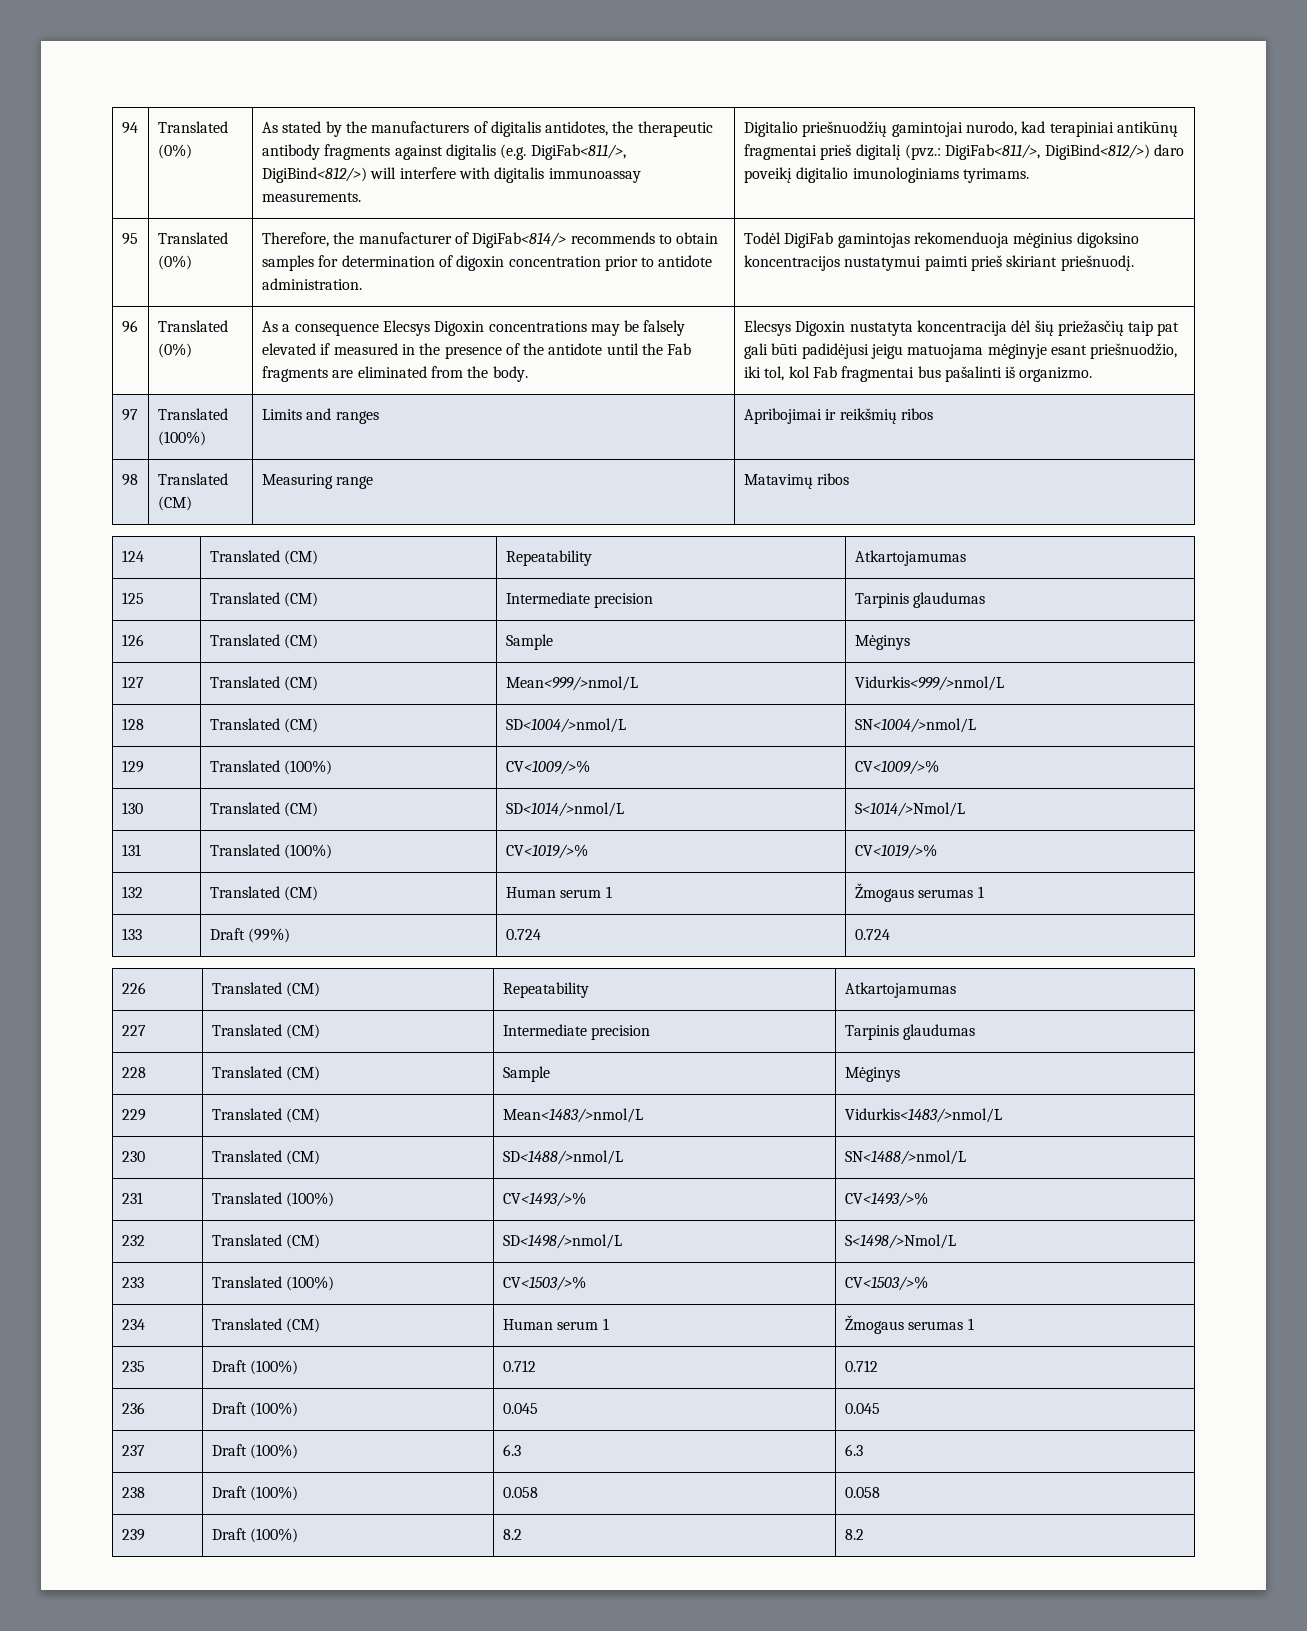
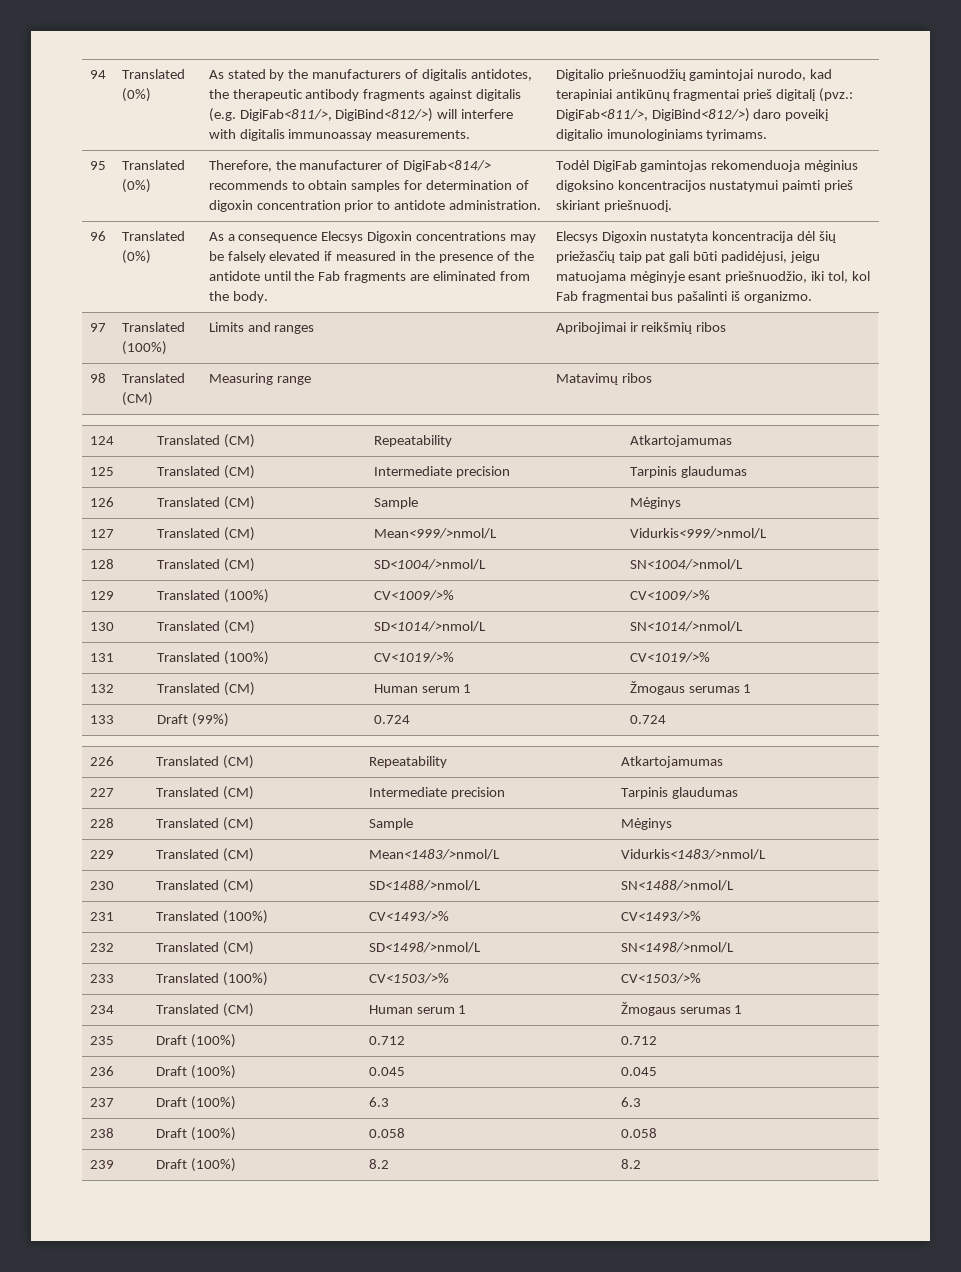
- Elecsys Digoxin nustatyta koncentracija dėl šių priežasčių taip pat gali būti padidėjusi jeigu matuojama mėginyje esant priešnuodžio, iki tol, kol Fab fragmentai bus pašalinti iš organizmo.
+ Elecsys Digoxin nustatyta koncentracija dėl šių priežasčių taip pat gali būti padidėjusi, jeigu matuojama mėginyje esant priešnuodžio, iki tol, kol Fab fragmentai bus pašalinti iš organizmo.
- 130 | Translated (CM) | SD<1014/>nmol/L | S<1014/>Nmol/L
+ 130 | Translated (CM) | SD<1014/>nmol/L | SN<1014/>nmol/L
- 232 | Translated (CM) | SD<1498/>nmol/L | S<1498/>Nmol/L
+ 232 | Translated (CM) | SD<1498/>nmol/L | SN<1498/>nmol/L

